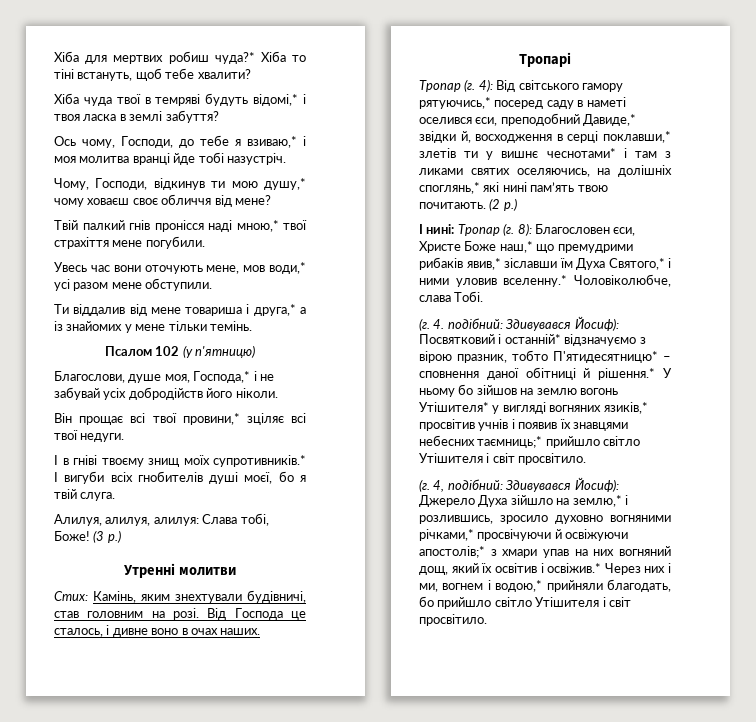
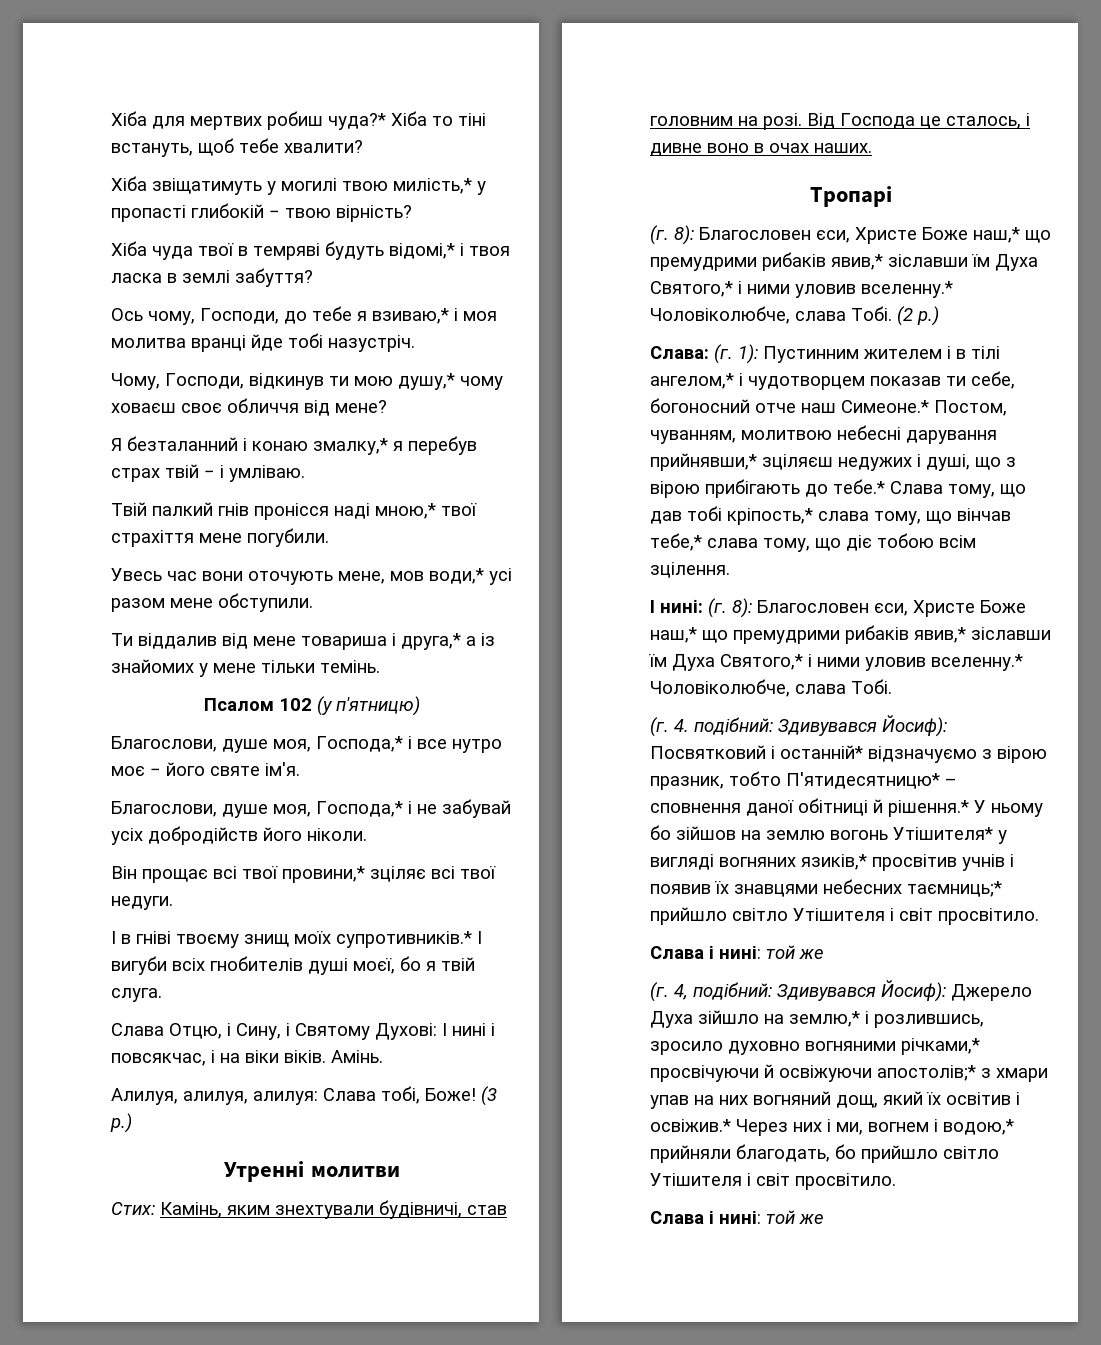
+ Хіба звіщатимуть у могилі твою милість,* у пропасті глибокій − твою вірність?
+ Я безталанний і конаю змалку,* я перебув страх твій − і умліваю.
+ Благослови, душе моя, Господа,* і все нутро моє − його святе ім'я.
+ Слава Отцю, і Сину, і Святому Духові: І нині і повсякчас, і на віки віків. Амінь.
- Тропар (г. 4): Від світського гамору рятуючись,* посеред саду в наметі оселився єси, преподобний Давиде,* звідки й, восходження в серці поклавши,* злетів ти у вишнє чеснотами* і там з ликами святих оселяючись, на долішніх споглянь,* які нині пам’ять твою почитають. (2 р.)
+ (г. 8): Благословен єси, Христе Боже наш,* що премудрими рибаків явив,* зіславши їм Духа Святого,* і ними уловив вселенну.* Чоловіколюбче, слава Тобі. (2 р.)
+ Слава: (г. 1): Пустинним жителем і в тілі ангелом,* і чудотворцем показав ти себе, богоносний отче наш Симеоне.* Постом, чуванням, молитвою небесні дарування прийнявши,* зціляєш недужих і душі, що з вірою прибігають до тебе.* Слава тому, що дав тобі кріпость,* слава тому, що вінчав тебе,* слава тому, що діє тобою всім зцілення.
- І нині: Тропар (г. 8): Благословен єси, Христе Боже наш,* що премудрими рибаків явив,* зіславши їм Духа Святого,* і ними уловив вселенну.* Чоловіколюбче, слава Тобі.
+ І нині: (г. 8): Благословен єси, Христе Боже наш,* що премудрими рибаків явив,* зіславши їм Духа Святого,* і ними уловив вселенну.* Чоловіколюбче, слава Тобі.
  (г. 4. подібний: Здивувався Йосиф): Посвятковий і останній* відзначуємо з вірою празник, тобто П'ятидесятницю* – сповнення даної обітниці й рішення.* У ньому бо зійшов на землю вогонь Утішителя* у вигляді вогняних язиків,* просвітив учнів і появив їх знавцями небесних таємниць;* прийшло світло Утішителя і світ просвітило.
+ Слава і нині: той же
  (г. 4, подібний: Здивувався Йосиф): Джерело Духа зійшло на землю,* і розлившись, зросило духовно вогняними річками,* просвічуючи й освіжуючи апостолів;* з хмари упав на них вогняний дощ, який їх освітив і освіжив.* Через них і ми, вогнем і водою,* прийняли благодать, бо прийшло світло Утішителя і світ просвітило.
+ Слава і нині: той же

